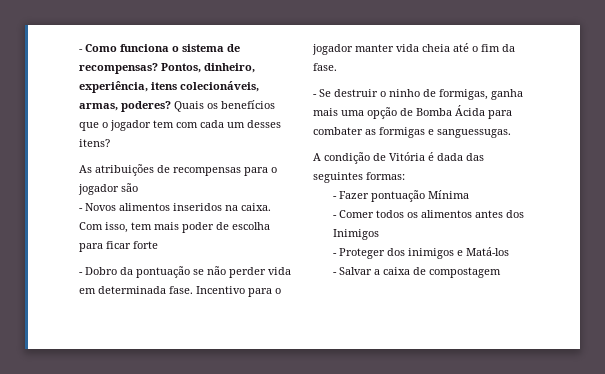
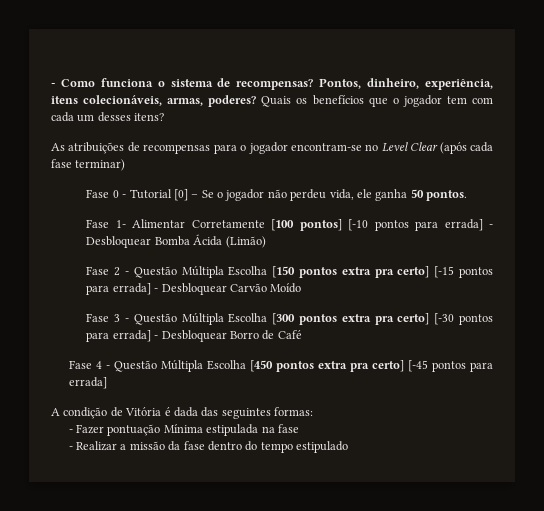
- As atribuições de recompensas para o jogador são
- - Novos alimentos inseridos na caixa. Com isso, tem mais poder de escolha para ficar forte
- - Dobro da pontuação se não perder vida em determinada fase. Incentivo para o jogador manter vida cheia até o fim da fase.
- - Se destruir o ninho de formigas, ganha mais uma opção de Bomba Ácida para combater as formigas e sanguessugas.
+ As atribuições de recompensas para o jogador encontram-se no Level Clear (após cada fase terminar)
+ Fase 0 - Tutorial [0] – Se o jogador não perdeu vida, ele ganha 50 pontos.
+ Fase 1- Alimentar Corretamente [100 pontos] [-10 pontos para errada] - Desbloquear Bomba Ácida (Limão)
+ Fase 2 - Questão Múltipla Escolha [150 pontos extra pra certo] [-15 pontos para errada] - Desbloquear Carvão Moído
+ Fase 3 - Questão Múltipla Escolha [300 pontos extra pra certo] [-30 pontos para errada] - Desbloquear Borro de Café
+ Fase 4 - Questão Múltipla Escolha [450 pontos extra pra certo] [-45 pontos para errada]
- - Fazer pontuação Mínima
- - Comer todos os alimentos antes dos Inimigos
- - Proteger dos inimigos e Matá-los
- - Salvar a caixa de compostagem
+ - Fazer pontuação Mínima estipulada na fase
+ - Realizar a missão da fase dentro do tempo estipulado

